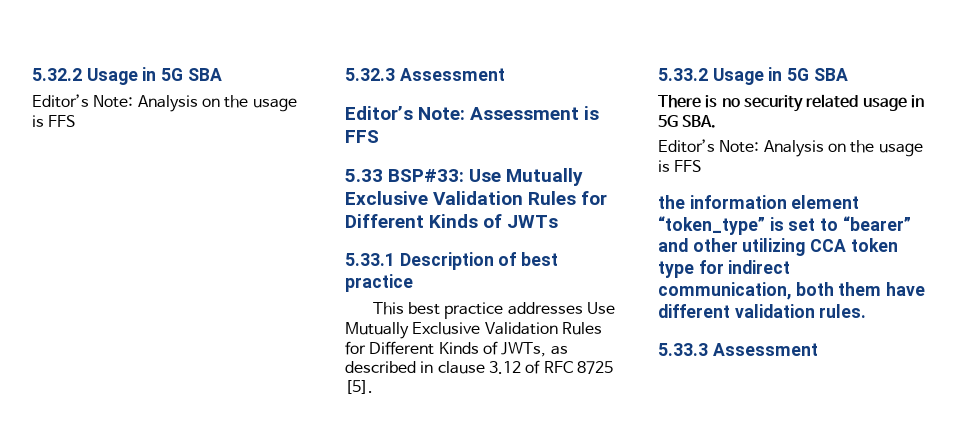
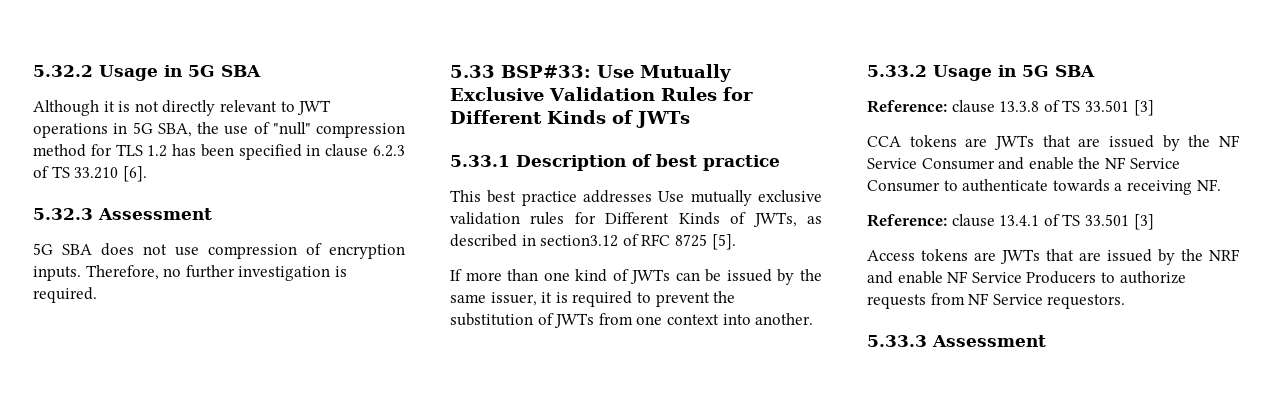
  5.32.2 Usage in 5G SBA
- Editor’s Note: Analysis on the usage is FFS
+ Although it is not directly relevant to JWT operations in 5G SBA, the use of "null" compression method for TLS 1.2 has been specified in clause 6.2.3 of TS 33.210 [6].
  5.32.3 Assessment
- Editor’s Note: Assessment is FFS
+ 5G SBA does not use compression of encryption inputs. Therefore, no further investigation is required.
- This best practice addresses Use Mutually Exclusive Validation Rules for Different Kinds of JWTs, as described in clause 3.12 of RFC 8725 [5].
+ This best practice addresses Use mutually exclusive validation rules for Different Kinds of JWTs, as described in section3.12 of RFC 8725 [5].
+ If more than one kind of JWTs can be issued by the same issuer, it is required to prevent the substitution of JWTs from one context into another.
- There is no security related usage in 5G SBA.
- Editor’s Note: Analysis on the usage is FFS
- the information element “token_type” is set to “bearer” and other utilizing CCA token type for indirect communication, both them have different validation rules.
+ Reference: clause 13.3.8 of TS 33.501 [3]
+ CCA tokens are JWTs that are issued by the NF Service Consumer and enable the NF Service Consumer to authenticate towards a receiving NF.
+ Reference: clause 13.4.1 of TS 33.501 [3]
+ Access tokens are JWTs that are issued by the NRF and enable NF Service Producers to authorize requests from NF Service requestors.

